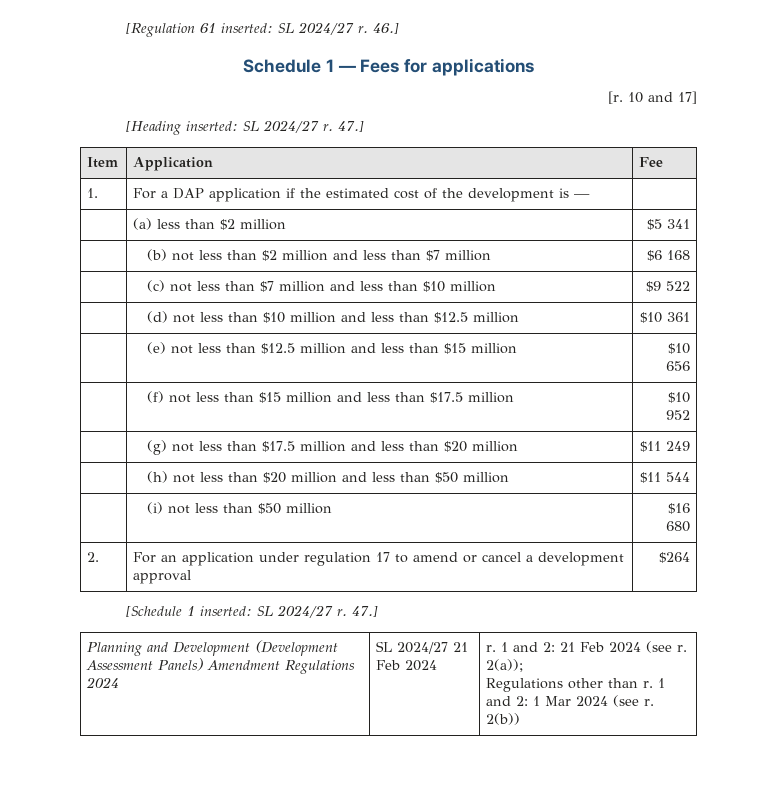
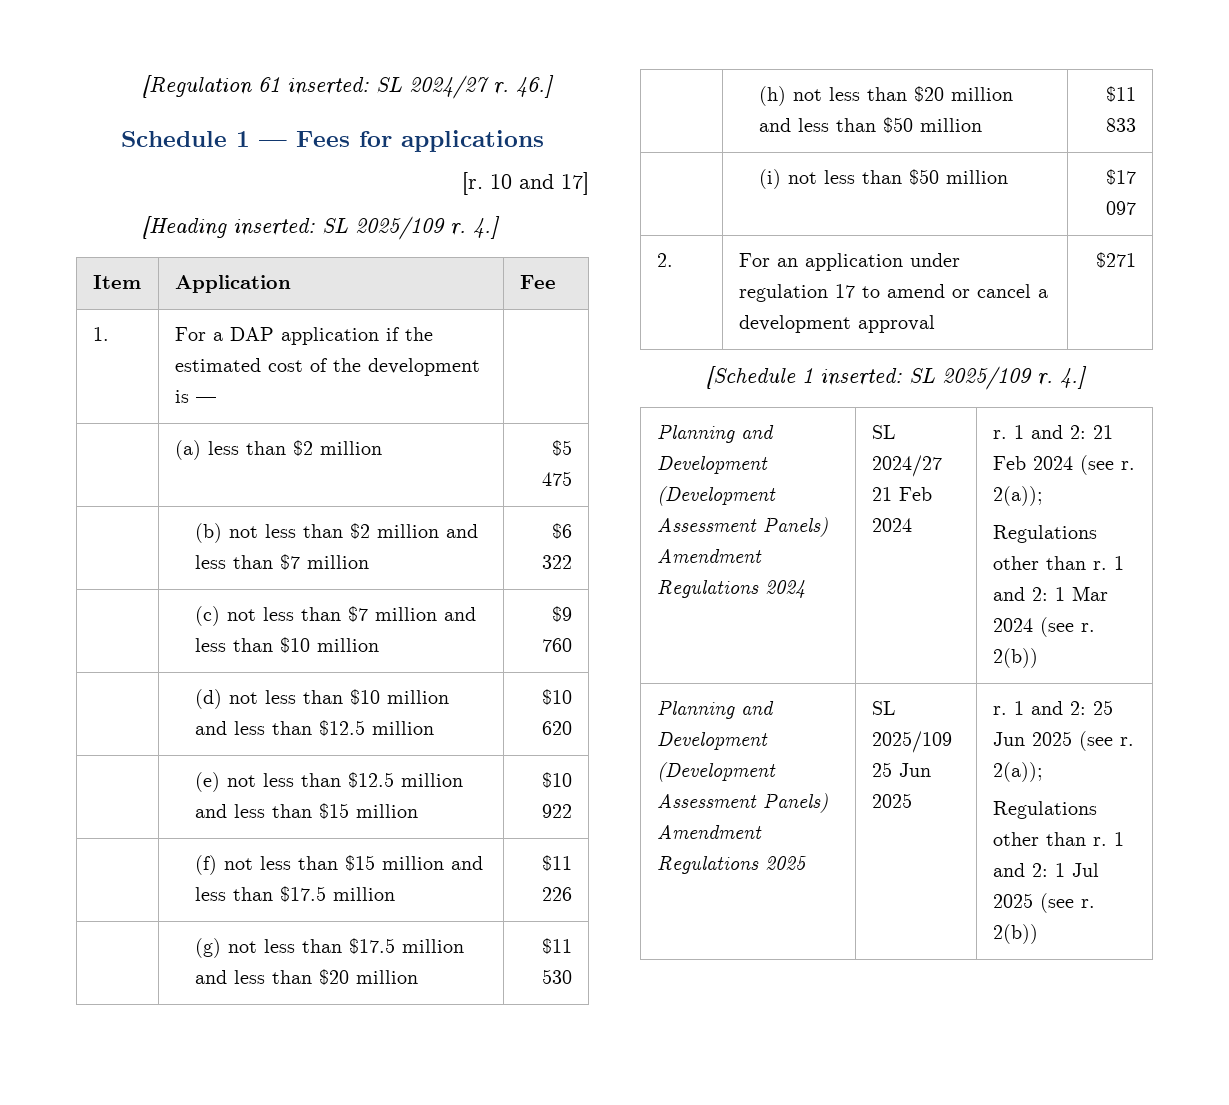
- [Heading inserted: SL 2024/27 r. 47.]
+ [Heading inserted: SL 2025/109 r. 4.]
- | (a) less than $2 million | $5 341
+ | (a) less than $2 million | $5 475
- | (b) not less than $2 million and less than $7 million | $6 168
+ | (b) not less than $2 million and less than $7 million | $6 322
- | (c) not less than $7 million and less than $10 million | $9 522
+ | (c) not less than $7 million and less than $10 million | $9 760
- | (d) not less than $10 million and less than $12.5 million | $10 361
+ | (d) not less than $10 million and less than $12.5 million | $10 620
- | (e) not less than $12.5 million and less than $15 million | $10 656
+ | (e) not less than $12.5 million and less than $15 million | $10 922
- | (f) not less than $15 million and less than $17.5 million | $10 952
+ | (f) not less than $15 million and less than $17.5 million | $11 226
- | (g) not less than $17.5 million and less than $20 million | $11 249
+ | (g) not less than $17.5 million and less than $20 million | $11 530
- | (h) not less than $20 million and less than $50 million | $11 544
+ | (h) not less than $20 million and less than $50 million | $11 833
- | (i) not less than $50 million | $16 680
+ | (i) not less than $50 million | $17 097
- 2. | For an application under regulation 17 to amend or cancel a development approval | $264
+ 2. | For an application under regulation 17 to amend or cancel a development approval | $271
- [Schedule 1 inserted: SL 2024/27 r. 47.]
+ [Schedule 1 inserted: SL 2025/109 r. 4.]
+ Planning and Development (Development Assessment Panels) Amendment Regulations 2025 | SL 2025/109 25 Jun 2025 | r. 1 and 2: 25 Jun 2025 (see r. 2(a));
+ Regulations other than r. 1 and 2: 1 Jul 2025 (see r. 2(b))

